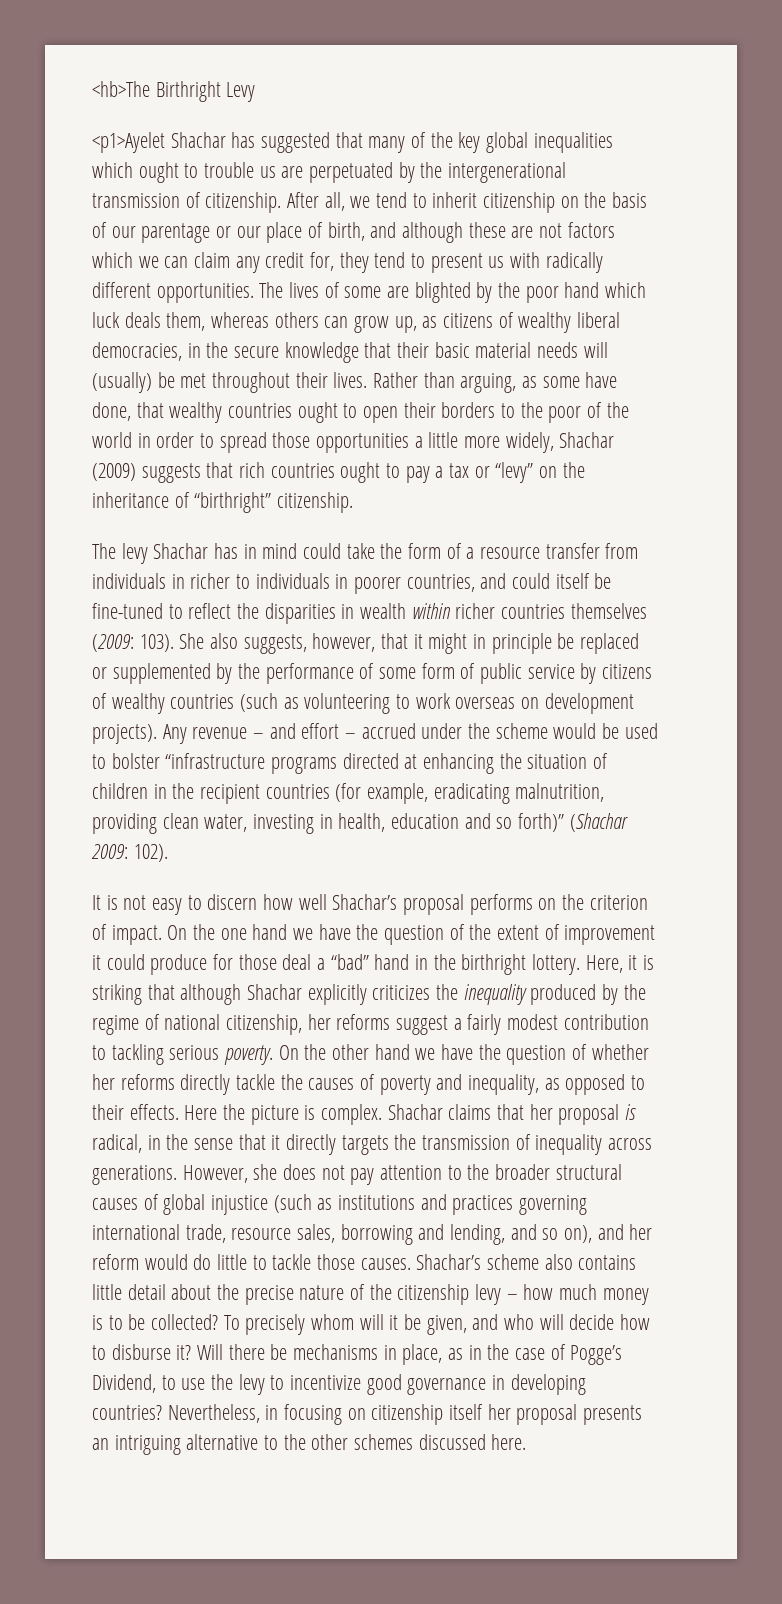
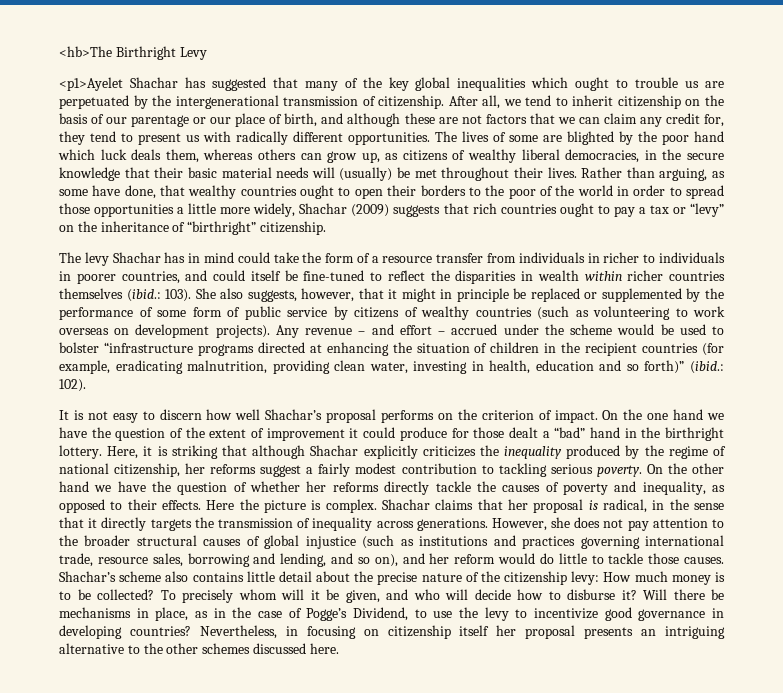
- After all, we tend to inherit citizenship on the basis of our parentage or our place of birth, and although these are not factors which we can claim any credit for, they tend to present us with radically different opportunities.
+ After all, we tend to inherit citizenship on the basis of our parentage or our place of birth, and although these are not factors that we can claim any credit for, they tend to present us with radically different opportunities.
- The levy Shachar has in mind could take the form of a resource transfer from individuals in richer to individuals in poorer countries, and could itself be fine-tuned to reflect the disparities in wealth within richer countries themselves (2009: 103).
+ The levy Shachar has in mind could take the form of a resource transfer from individuals in richer to individuals in poorer countries, and could itself be fine-tuned to reflect the disparities in wealth within richer countries themselves (ibid.: 103).
- Any revenue – and effort – accrued under the scheme would be used to bolster “infrastructure programs directed at enhancing the situation of children in the recipient countries (for example, eradicating malnutrition, providing clean water, investing in health, education and so forth)” (Shachar 2009: 102).
+ Any revenue – and effort – accrued under the scheme would be used to bolster “infrastructure programs directed at enhancing the situation of children in the recipient countries (for example, eradicating malnutrition, providing clean water, investing in health, education and so forth)” (ibid.: 102).
- On the one hand we have the question of the extent of improvement it could produce for those deal a “bad” hand in the birthright lottery.
+ On the one hand we have the question of the extent of improvement it could produce for those dealt a “bad” hand in the birthright lottery.
- Shachar’s scheme also contains little detail about the precise nature of the citizenship levy – how much money is to be collected?
+ Shachar’s scheme also contains little detail about the precise nature of the citizenship levy: How much money is to be collected?

